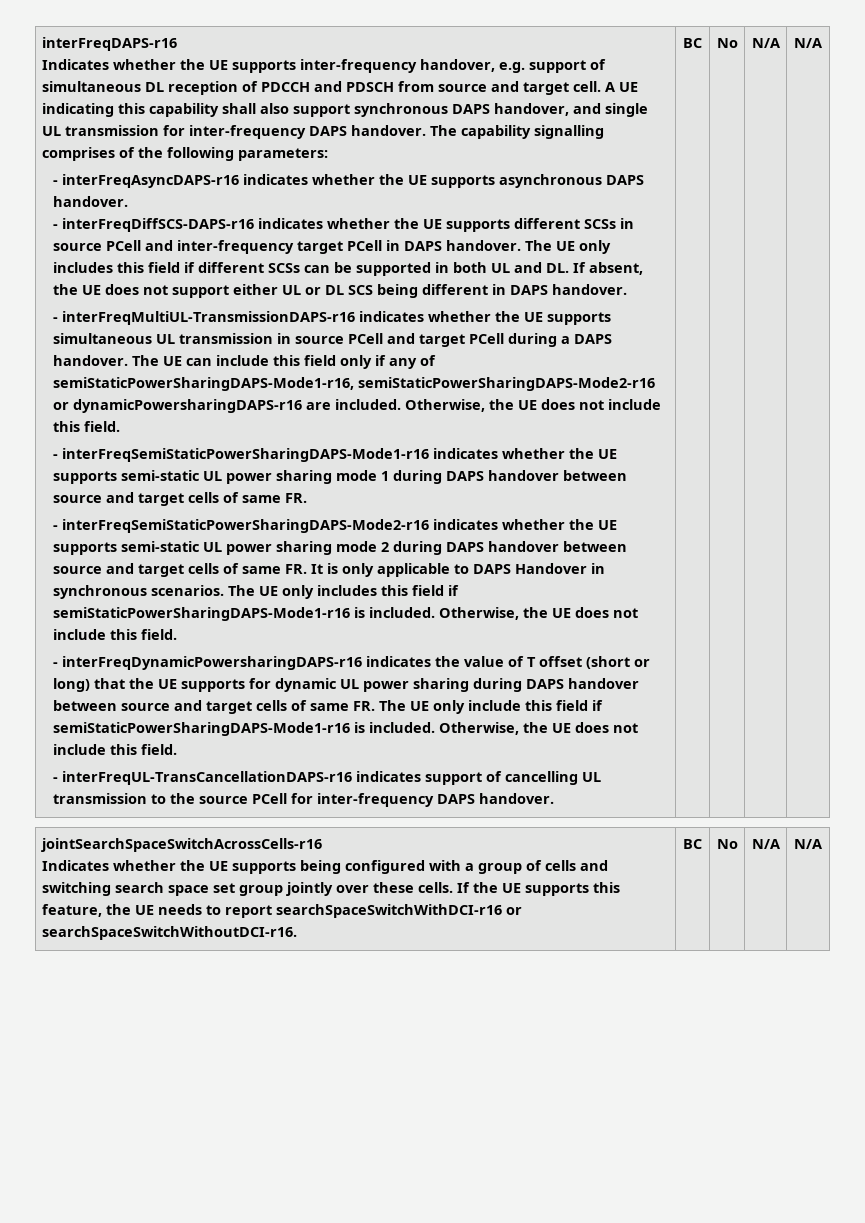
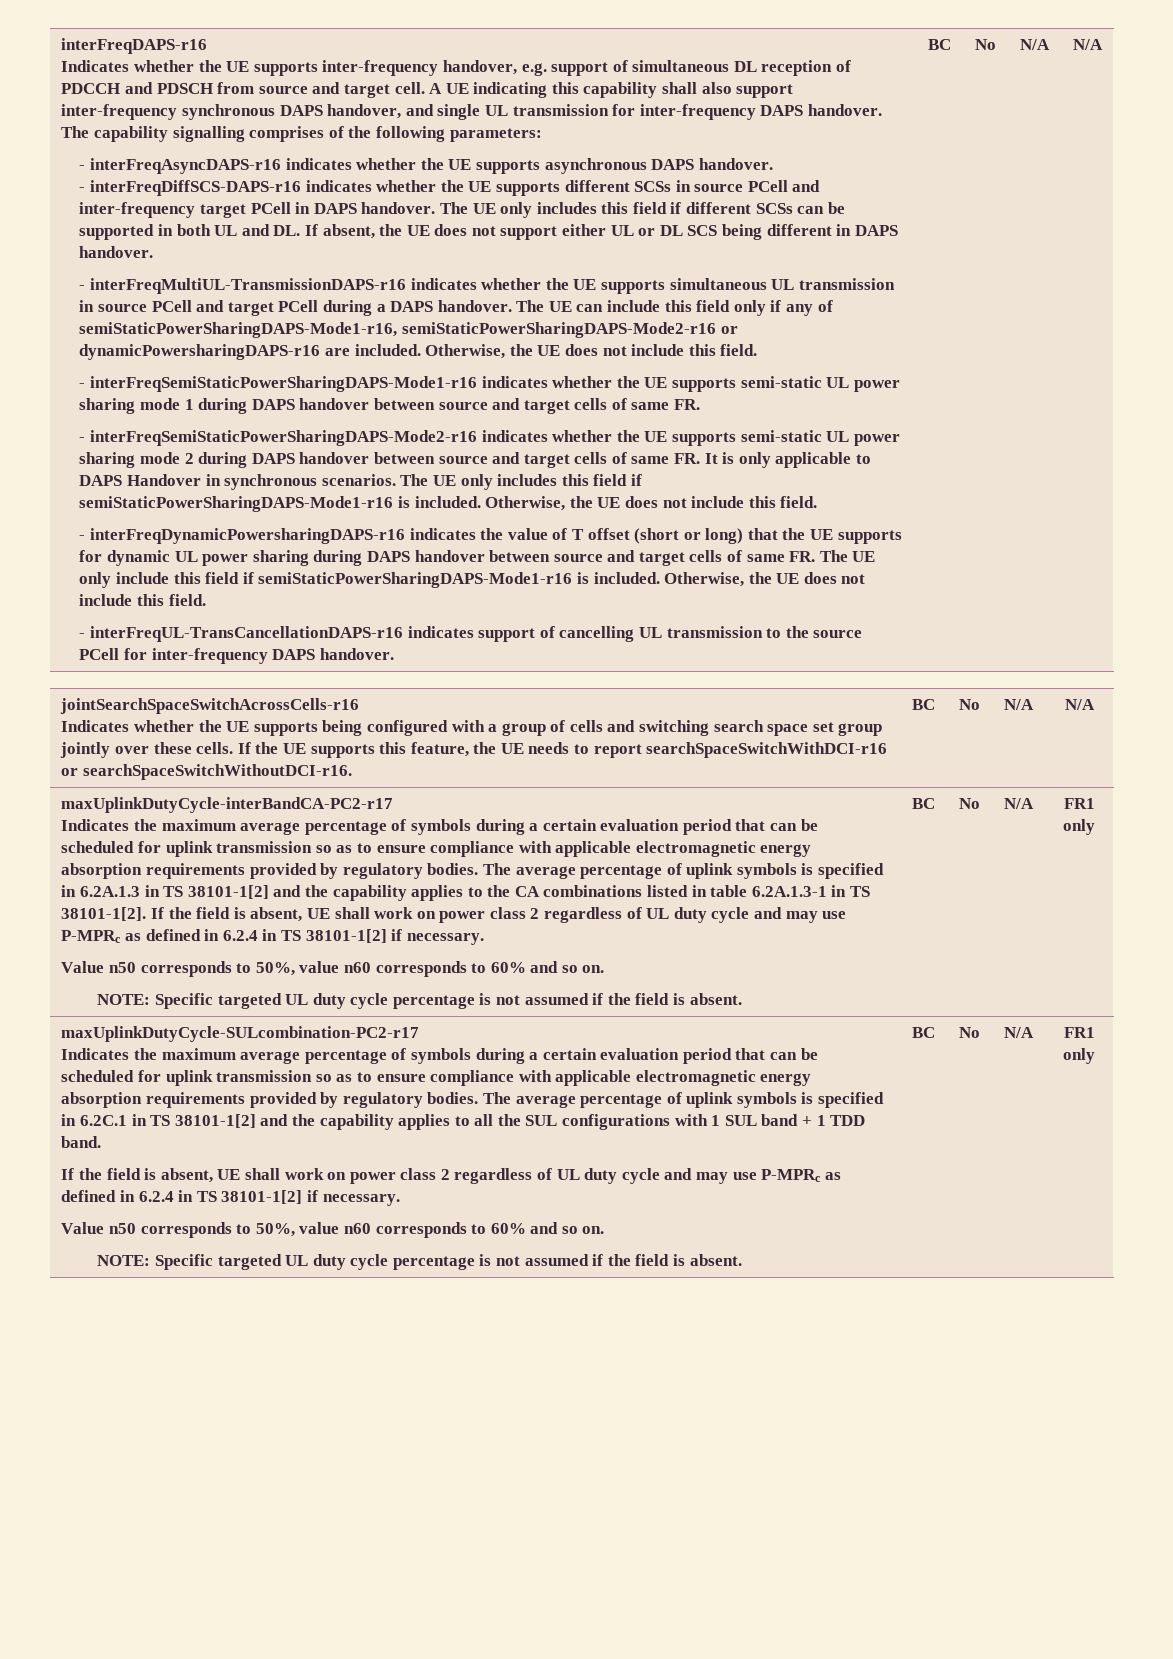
- A UE indicating this capability shall also support synchronous DAPS handover, and single UL transmission for inter-frequency DAPS handover.
+ A UE indicating this capability shall also support inter-frequency synchronous DAPS handover, and single UL transmission for inter-frequency DAPS handover.
+ maxUplinkDutyCycle-interBandCA-PC2-r17
+ Indicates the maximum average percentage of symbols during a certain evaluation period that can be scheduled for uplink transmission so as to ensure compliance with applicable electromagnetic energy absorption requirements provided by regulatory bodies. The average percentage of uplink symbols is specified in 6.2A.1.3 in TS 38101-1[2] and the capability applies to the CA combinations listed in table 6.2A.1.3-1 in TS 38101-1[2]. If the field is absent, UE shall work on power class 2 regardless of UL duty cycle and may use P-MPRc as defined in 6.2.4 in TS 38101-1[2] if necessary.
+ Value n50 corresponds to 50%, value n60 corresponds to 60% and so on.
+ NOTE: Specific targeted UL duty cycle percentage is not assumed if the field is absent. | BC | No | N/A | FR1 only
+ maxUplinkDutyCycle-SULcombination-PC2-r17
+ Indicates the maximum average percentage of symbols during a certain evaluation period that can be scheduled for uplink transmission so as to ensure compliance with applicable electromagnetic energy absorption requirements provided by regulatory bodies. The average percentage of uplink symbols is specified in 6.2C.1 in TS 38101-1[2] and the capability applies to all the SUL configurations with 1 SUL band + 1 TDD band.
+ If the field is absent, UE shall work on power class 2 regardless of UL duty cycle and may use P-MPRc as defined in 6.2.4 in TS 38101-1[2] if necessary.
+ Value n50 corresponds to 50%, value n60 corresponds to 60% and so on.
+ NOTE: Specific targeted UL duty cycle percentage is not assumed if the field is absent. | BC | No | N/A | FR1 only

